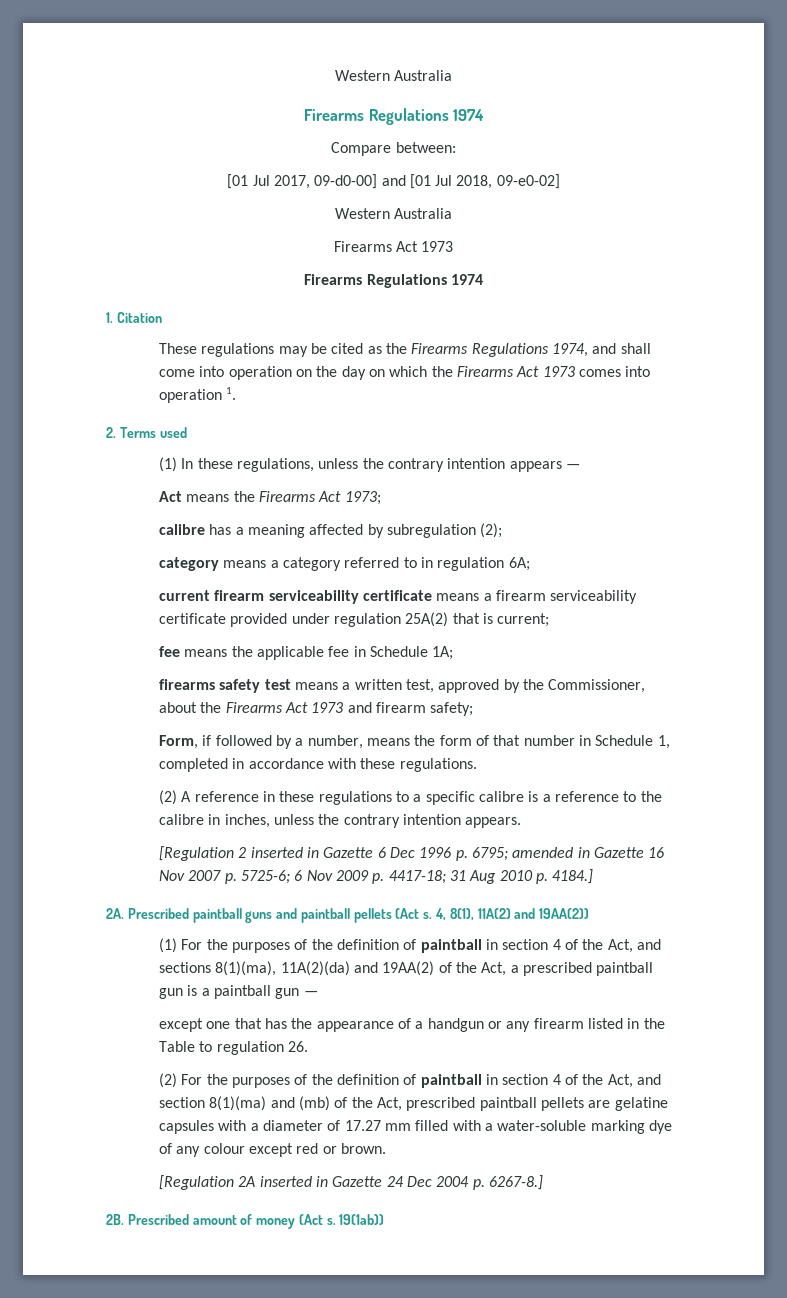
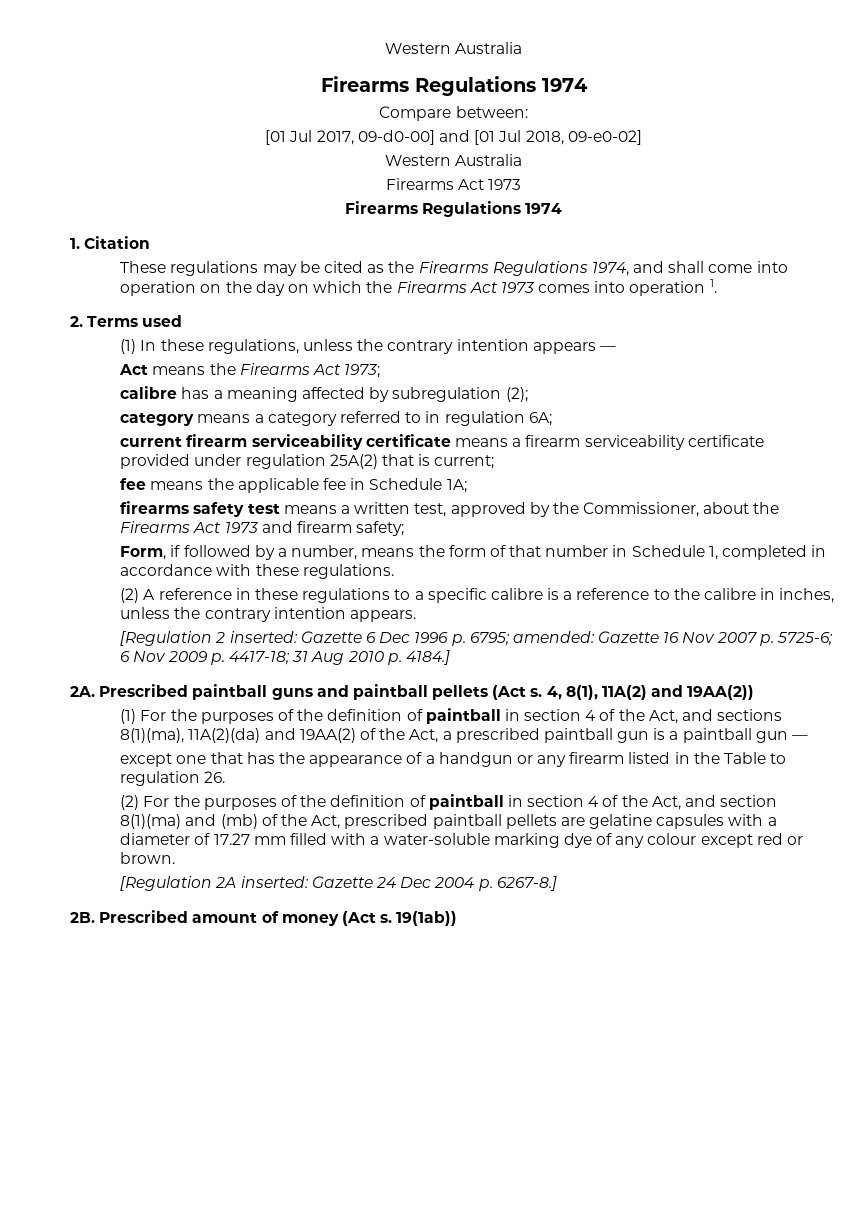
- [Regulation 2 inserted in Gazette 6 Dec 1996 p. 6795; amended in Gazette 16 Nov 2007 p. 5725-6; 6 Nov 2009 p. 4417-18; 31 Aug 2010 p. 4184.]
+ [Regulation 2 inserted: Gazette 6 Dec 1996 p. 6795; amended: Gazette 16 Nov 2007 p. 5725-6; 6 Nov 2009 p. 4417-18; 31 Aug 2010 p. 4184.]
- [Regulation 2A inserted in Gazette 24 Dec 2004 p. 6267-8.]
+ [Regulation 2A inserted: Gazette 24 Dec 2004 p. 6267-8.]

